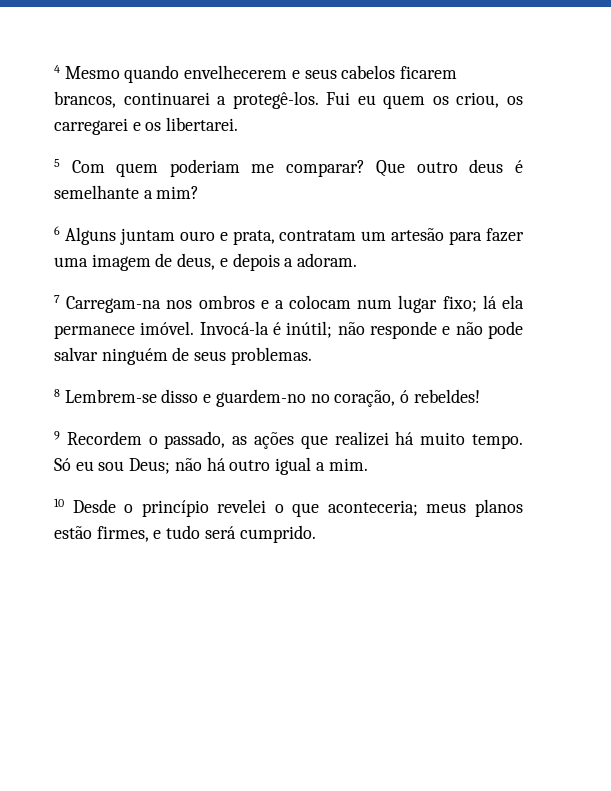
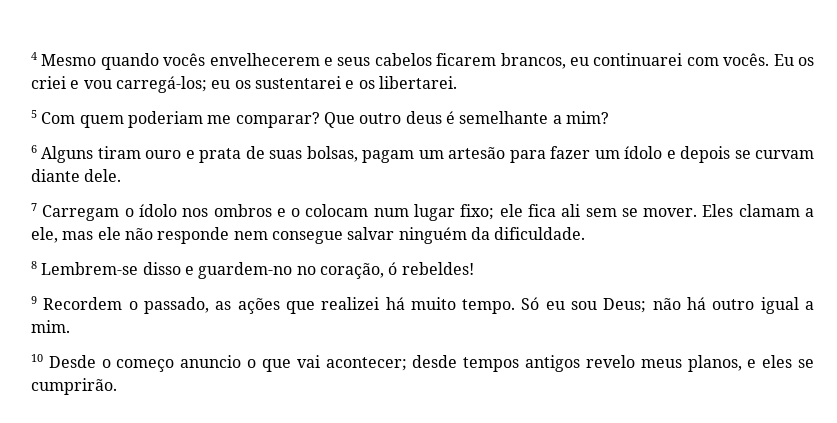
- 4 Mesmo quando envelhecerem e seus cabelos ficarem brancos, continuarei a protegê-los. Fui eu quem os criou, os carregarei e os libertarei.
+ 4 Mesmo quando vocês envelhecerem e seus cabelos ficarem brancos, eu continuarei com vocês. Eu os criei e vou carregá-los; eu os sustentarei e os libertarei.
- 6 Alguns juntam ouro e prata, contratam um artesão para fazer uma imagem de deus, e depois a adoram.
- 7 Carregam-na nos ombros e a colocam num lugar fixo; lá ela permanece imóvel. Invocá-la é inútil; não responde e não pode salvar ninguém de seus problemas.
+ 6 Alguns tiram ouro e prata de suas bolsas, pagam um artesão para fazer um ídolo e depois se curvam diante dele.
+ 7 Carregam o ídolo nos ombros e o colocam num lugar fixo; ele fica ali sem se mover. Eles clamam a ele, mas ele não responde nem consegue salvar ninguém da dificuldade.
- 10 Desde o princípio revelei o que aconteceria; meus planos estão firmes, e tudo será cumprido.
+ 10 Desde o começo anuncio o que vai acontecer; desde tempos antigos revelo meus planos, e eles se cumprirão.

